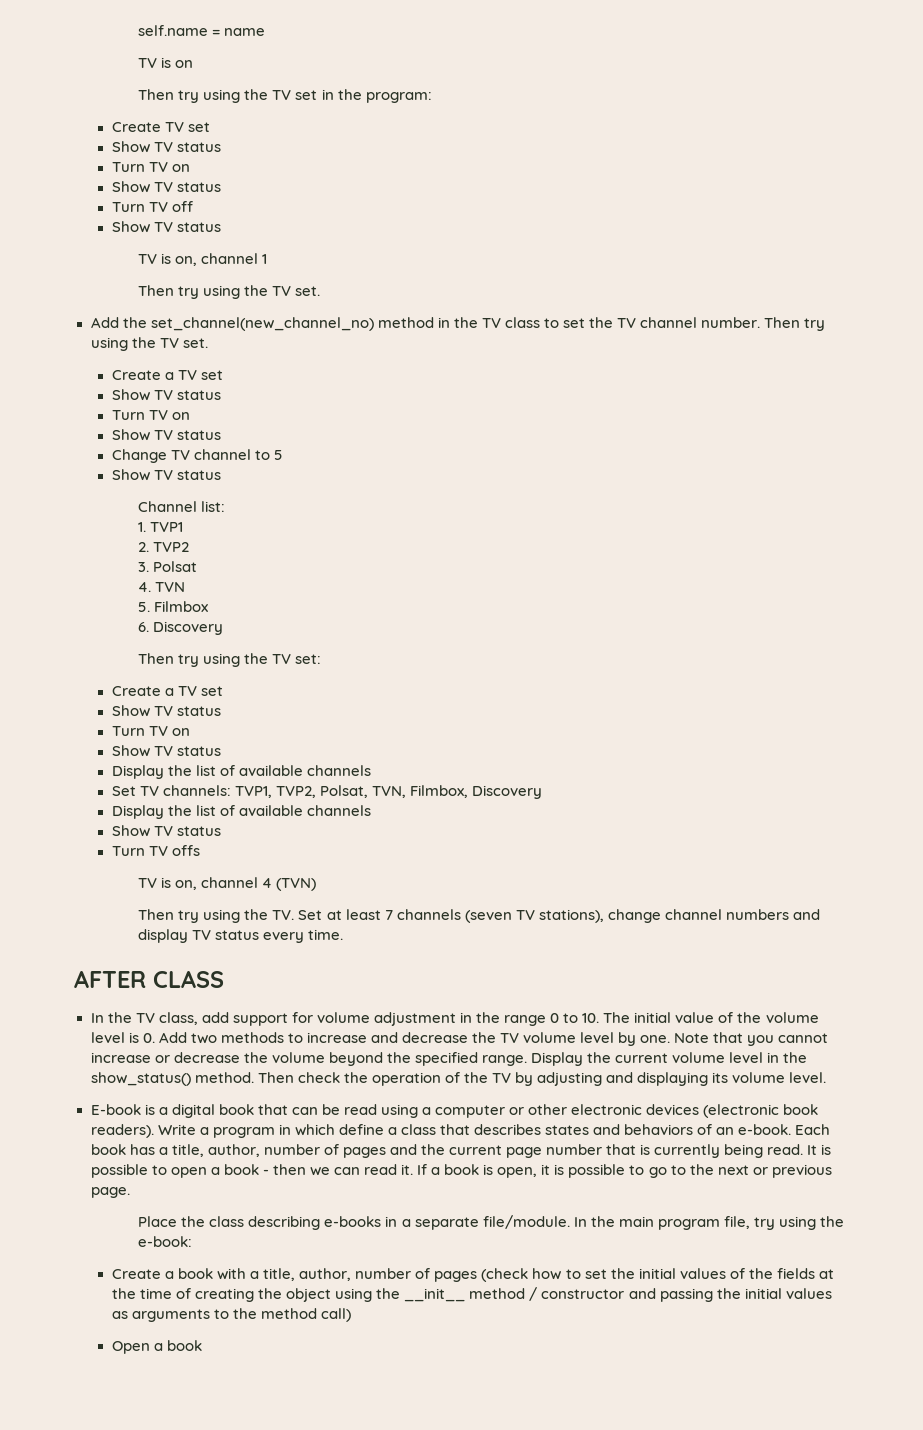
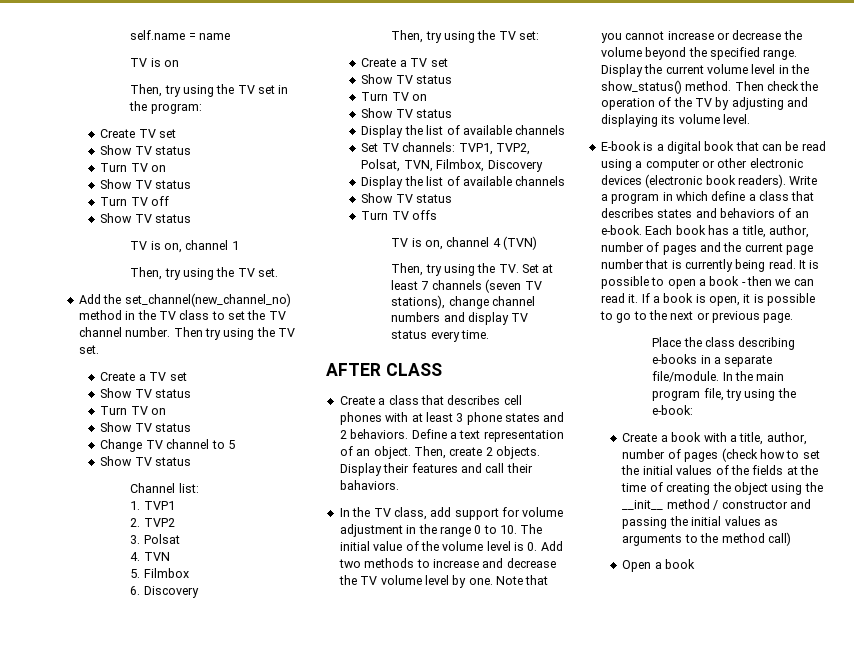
- Then try using the TV set in the program:
+ Then, try using the TV set in the program:
  TV is on, channel 1
- Then try using the TV set.
+ Then, try using the TV set.
- Then try using the TV set:
+ Then, try using the TV set:
- Then try using the TV. Set at least 7 channels (seven TV stations), change channel numbers and display TV status every time.
+ Then, try using the TV. Set at least 7 channels (seven TV stations), change channel numbers and display TV status every time.
+ Create a class that describes cell phones with at least 3 phone states and 2 behaviors. Define a text representation of an object. Then, create 2 objects. Display their features and call their bahaviors.

